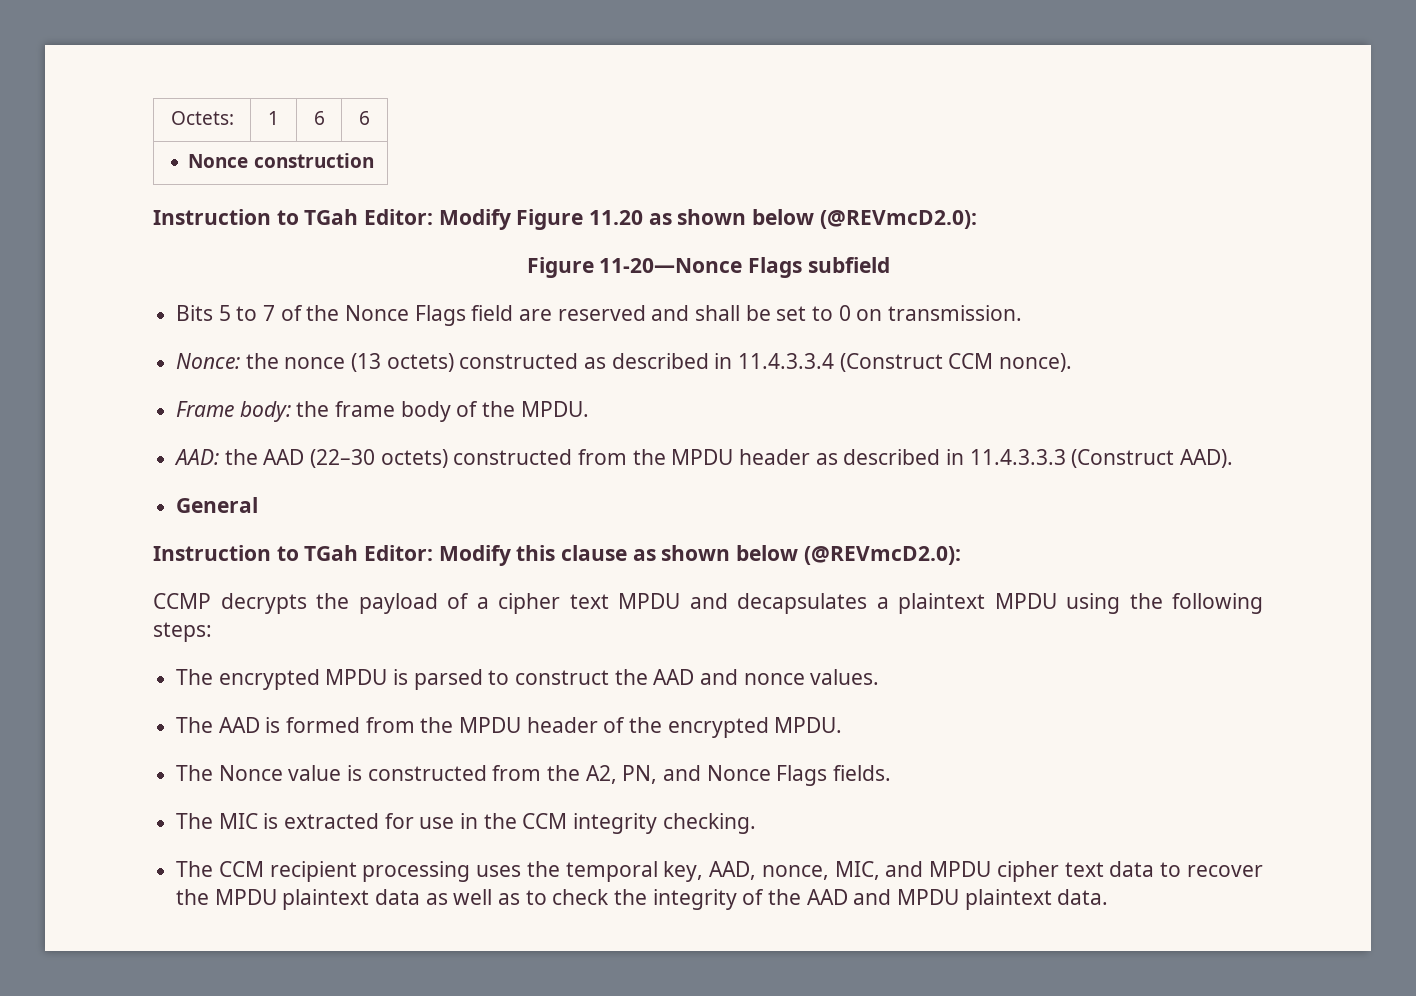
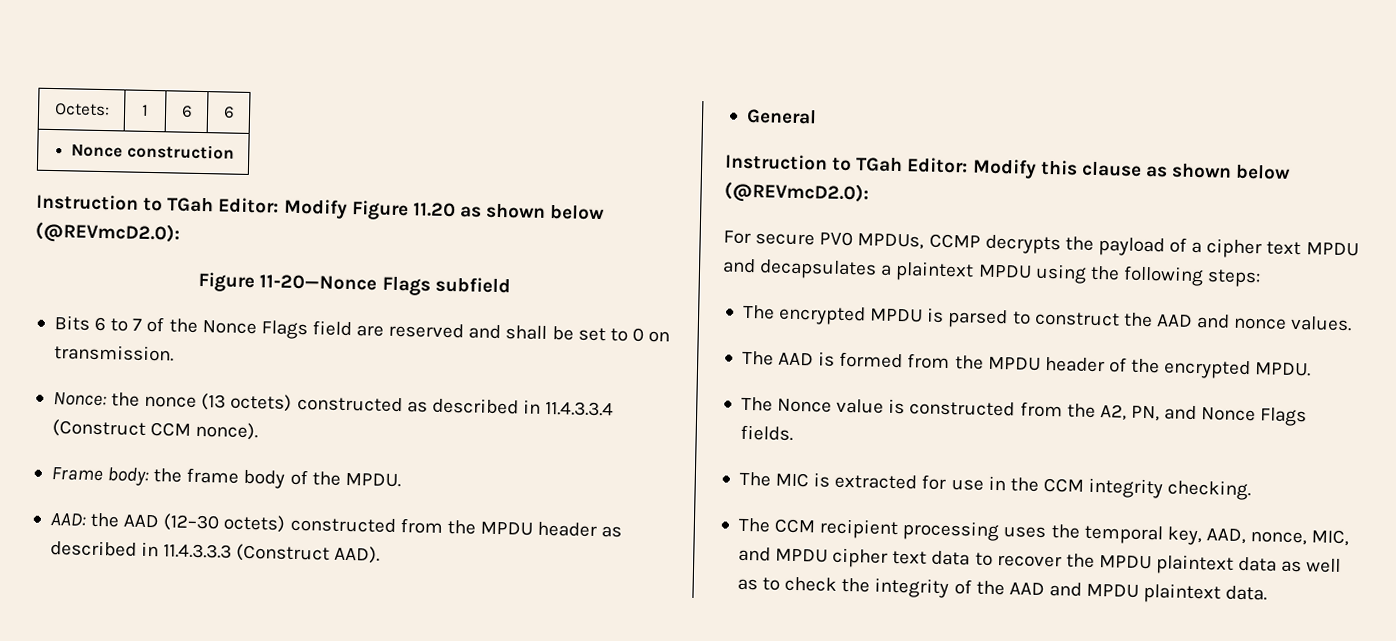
- Bits 5 to 7 of the Nonce Flags field are reserved and shall be set to 0 on transmission.
+ Bits 6 to 7 of the Nonce Flags field are reserved and shall be set to 0 on transmission.
- AAD: the AAD (22–30 octets) constructed from the MPDU header as described in 11.4.3.3.3 (Construct AAD).
+ AAD: the AAD (12–30 octets) constructed from the MPDU header as described in 11.4.3.3.3 (Construct AAD).
- CCMP decrypts the payload of a cipher text MPDU and decapsulates a plaintext MPDU using the following steps:
+ For secure PV0 MPDUs, CCMP decrypts the payload of a cipher text MPDU and decapsulates a plaintext MPDU using the following steps:

